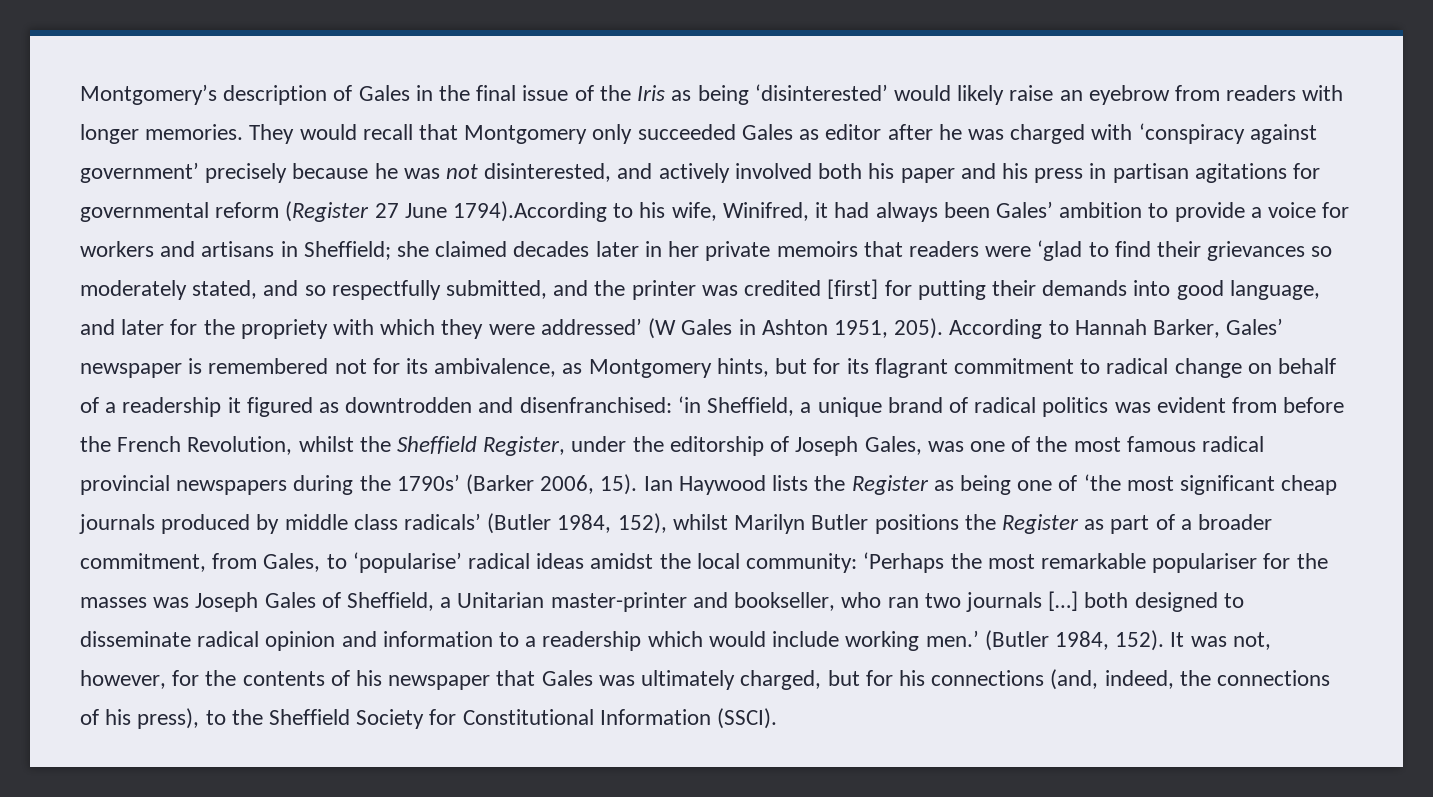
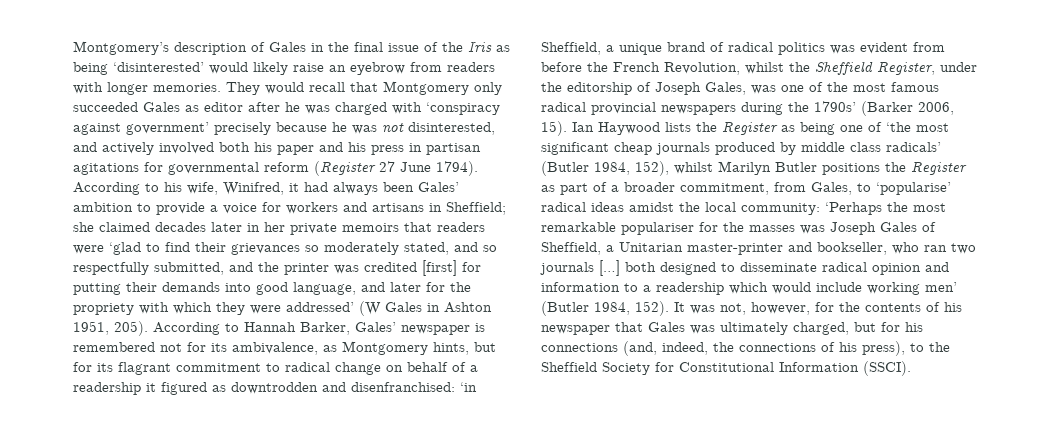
- They would recall that Montgomery only succeeded Gales as editor after he was charged with ‘conspiracy against government’ precisely because he was not disinterested, and actively involved both his paper and his press in partisan agitations for governmental reform (Register 27 June 1794).According to his wife, Winifred, it had always been Gales’ ambition to provide a voice for workers and artisans in Sheffield;
+ They would recall that Montgomery only succeeded Gales as editor after he was charged with ‘conspiracy against government’ precisely because he was not disinterested, and actively involved both his paper and his press in partisan agitations for governmental reform (Register 27 June 1794). According to his wife, Winifred, it had always been Gales’ ambition to provide a voice for workers and artisans in Sheffield;
- ‘Perhaps the most remarkable populariser for the masses was Joseph Gales of Sheffield, a Unitarian master-printer and bookseller, who ran two journals […] both designed to disseminate radical opinion and information to a readership which would include working men.’ (Butler 1984, 152).
+ ‘Perhaps the most remarkable populariser for the masses was Joseph Gales of Sheffield, a Unitarian master-printer and bookseller, who ran two journals […] both designed to disseminate radical opinion and information to a readership which would include working men’ (Butler 1984, 152).

